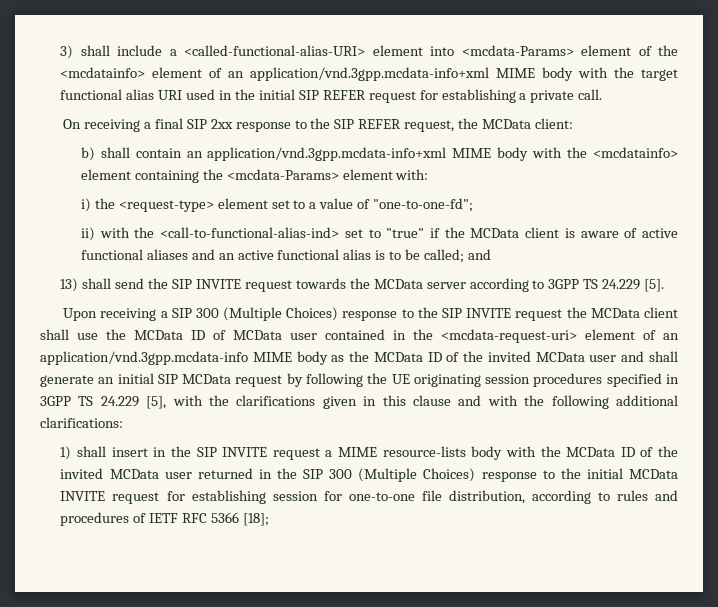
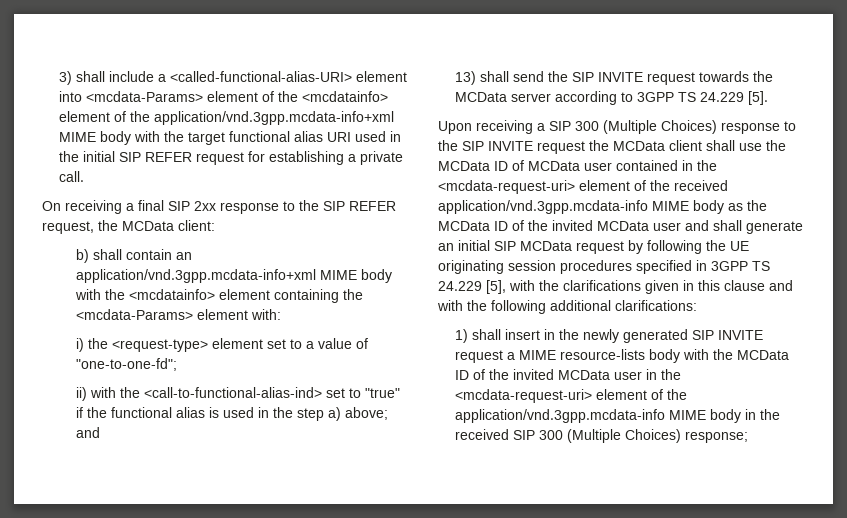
- 3) shall include a <called-functional-alias-URI> element into <mcdata-Params> element of the <mcdatainfo> element of an application/vnd.3gpp.mcdata-info+xml MIME body with the target functional alias URI used in the initial SIP REFER request for establishing a private call.
+ 3) shall include a <called-functional-alias-URI> element into <mcdata-Params> element of the <mcdatainfo> element of the application/vnd.3gpp.mcdata-info+xml MIME body with the target functional alias URI used in the initial SIP REFER request for establishing a private call.
- ii) with the <call-to-functional-alias-ind> set to "true" if the MCData client is aware of active functional aliases and an active functional alias is to be called; and
+ ii) with the <call-to-functional-alias-ind> set to "true" if the functional alias is used in the step a) above; and
- Upon receiving a SIP 300 (Multiple Choices) response to the SIP INVITE request the MCData client shall use the MCData ID of MCData user contained in the <mcdata-request-uri> element of an application/vnd.3gpp.mcdata-info MIME body as the MCData ID of the invited MCData user and shall generate an initial SIP MCData request by following the UE originating session procedures specified in 3GPP TS 24.229 [5], with the clarifications given in this clause and with the following additional clarifications:
+ Upon receiving a SIP 300 (Multiple Choices) response to the SIP INVITE request the MCData client shall use the MCData ID of MCData user contained in the <mcdata-request-uri> element of the received application/vnd.3gpp.mcdata-info MIME body as the MCData ID of the invited MCData user and shall generate an initial SIP MCData request by following the UE originating session procedures specified in 3GPP TS 24.229 [5], with the clarifications given in this clause and with the following additional clarifications:
- 1) shall insert in the SIP INVITE request a MIME resource-lists body with the MCData ID of the invited MCData user returned in the SIP 300 (Multiple Choices) response to the initial MCData INVITE request for establishing session for one-to-one file distribution, according to rules and procedures of IETF RFC 5366 [18];
+ 1) shall insert in the newly generated SIP INVITE request a MIME resource-lists body with the MCData ID of the invited MCData user in the <mcdata-request-uri> element of the application/vnd.3gpp.mcdata-info MIME body in the received SIP 300 (Multiple Choices) response;

